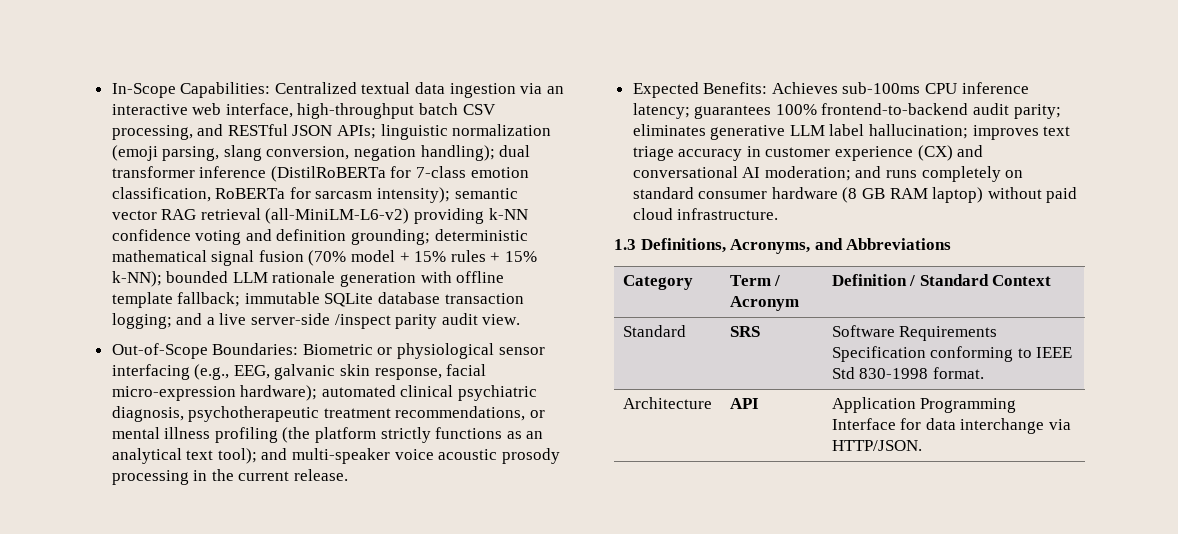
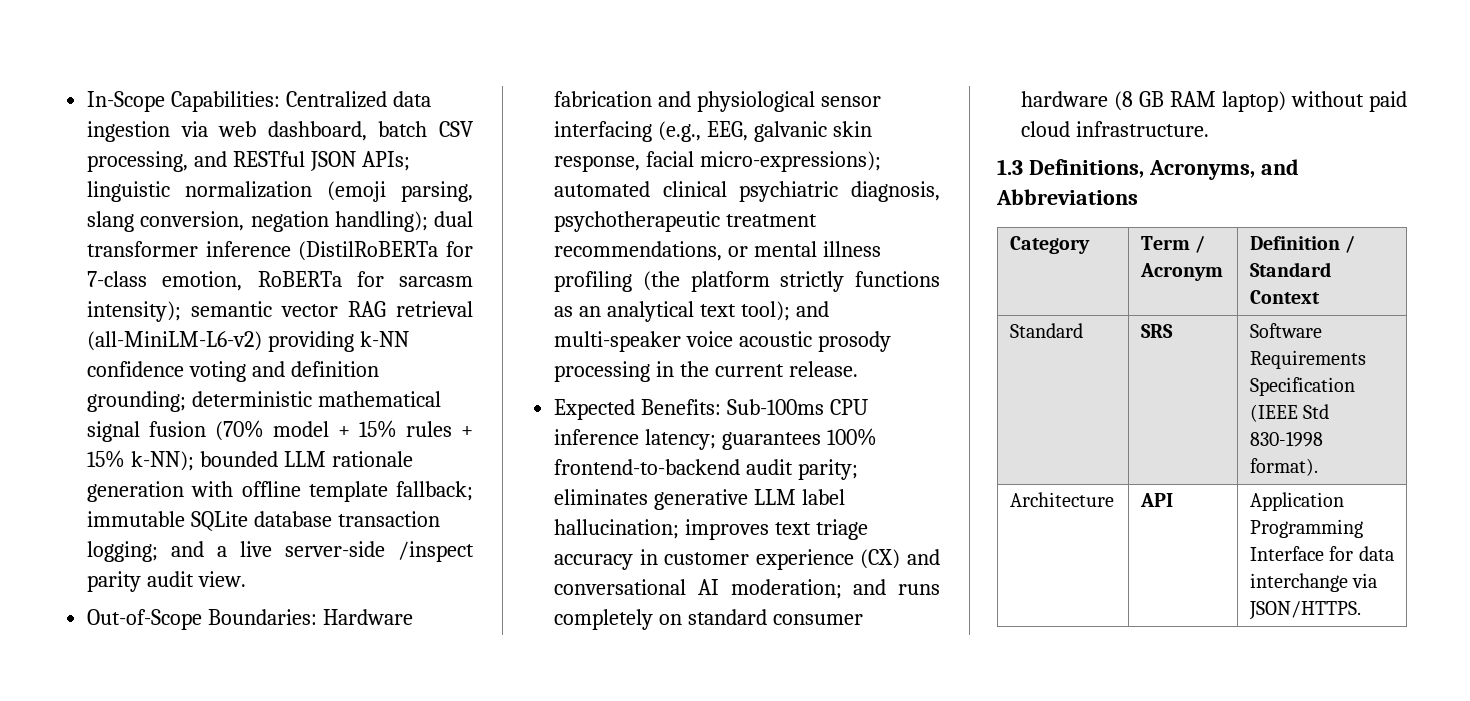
- Centralized textual data ingestion via an interactive web interface, high-throughput batch CSV processing, and RESTful JSON APIs;
+ Centralized data ingestion via web dashboard, batch CSV processing, and RESTful JSON APIs;
- dual transformer inference (DistilRoBERTa for 7-class emotion classification, RoBERTa for sarcasm intensity);
+ dual transformer inference (DistilRoBERTa for 7-class emotion, RoBERTa for sarcasm intensity);
- Out-of-Scope Boundaries: Biometric or physiological sensor interfacing (e.g., EEG, galvanic skin response, facial micro-expression hardware); automated clinical psychiatric diagnosis, psychotherapeutic treatment recommendations, or mental illness profiling (the platform strictly functions as an analytical text tool); and multi-speaker voice acoustic prosody processing in the current release.
+ Out-of-Scope Boundaries: Hardware fabrication and physiological sensor interfacing (e.g., EEG, galvanic skin response, facial micro-expressions); automated clinical psychiatric diagnosis, psychotherapeutic treatment recommendations, or mental illness profiling (the platform strictly functions as an analytical text tool); and multi-speaker voice acoustic prosody processing in the current release.
- Expected Benefits: Achieves sub-100ms CPU inference latency; guarantees 100% frontend-to-backend audit parity; eliminates generative LLM label hallucination; improves text triage accuracy in customer experience (CX) and conversational AI moderation; and runs completely on standard consumer hardware (8 GB RAM laptop) without paid cloud infrastructure.
+ Expected Benefits: Sub-100ms CPU inference latency; guarantees 100% frontend-to-backend audit parity; eliminates generative LLM label hallucination; improves text triage accuracy in customer experience (CX) and conversational AI moderation; and runs completely on standard consumer hardware (8 GB RAM laptop) without paid cloud infrastructure.
- Standard | SRS | Software Requirements Specification conforming to IEEE Std 830-1998 format.
+ Standard | SRS | Software Requirements Specification (IEEE Std 830-1998 format).
- Architecture | API | Application Programming Interface for data interchange via HTTP/JSON.
+ Architecture | API | Application Programming Interface for data interchange via JSON/HTTPS.

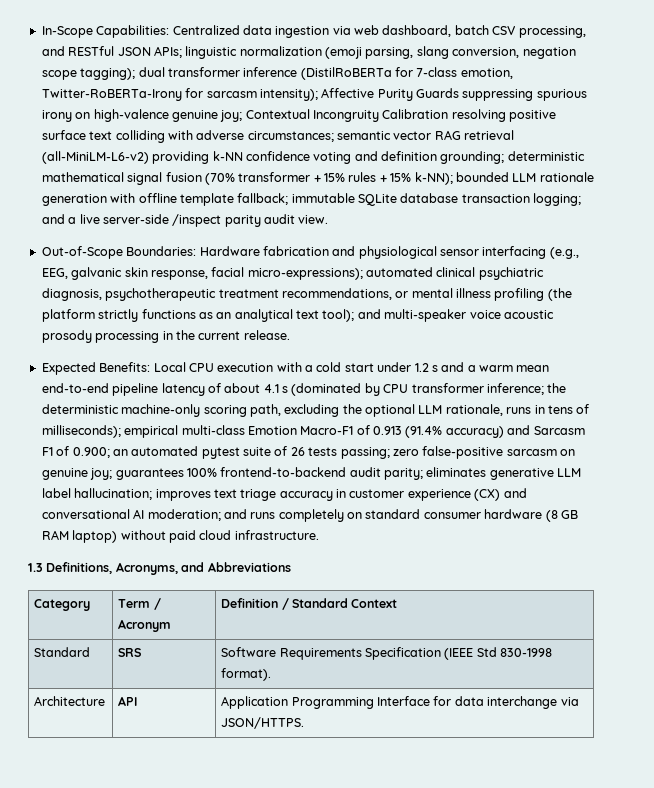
- linguistic normalization (emoji parsing, slang conversion, negation handling);
+ linguistic normalization (emoji parsing, slang conversion, negation scope tagging);
- dual transformer inference (DistilRoBERTa for 7-class emotion, RoBERTa for sarcasm intensity);
+ dual transformer inference (DistilRoBERTa for 7-class emotion, Twitter-RoBERTa-Irony for sarcasm intensity);
+ Affective Purity Guards suppressing spurious irony on high-valence genuine joy; Contextual Incongruity Calibration resolving positive surface text colliding with adverse circumstances;
- deterministic mathematical signal fusion (70% model + 15% rules + 15% k-NN);
+ deterministic mathematical signal fusion (70% transformer + 15% rules + 15% k-NN);
- Expected Benefits: Sub-100ms CPU inference latency; guarantees 100% frontend-to-backend audit parity; eliminates generative LLM label hallucination; improves text triage accuracy in customer experience (CX) and conversational AI moderation; and runs completely on standard consumer hardware (8 GB RAM laptop) without paid cloud infrastructure.
+ Expected Benefits: Local CPU execution with a cold start under 1.2 s and a warm mean end-to-end pipeline latency of about 4.1 s (dominated by CPU transformer inference; the deterministic machine-only scoring path, excluding the optional LLM rationale, runs in tens of milliseconds); empirical multi-class Emotion Macro-F1 of 0.913 (91.4% accuracy) and Sarcasm F1 of 0.900; an automated pytest suite of 26 tests passing; zero false-positive sarcasm on genuine joy; guarantees 100% frontend-to-backend audit parity; eliminates generative LLM label hallucination; improves text triage accuracy in customer experience (CX) and conversational AI moderation; and runs completely on standard consumer hardware (8 GB RAM laptop) without paid cloud infrastructure.

